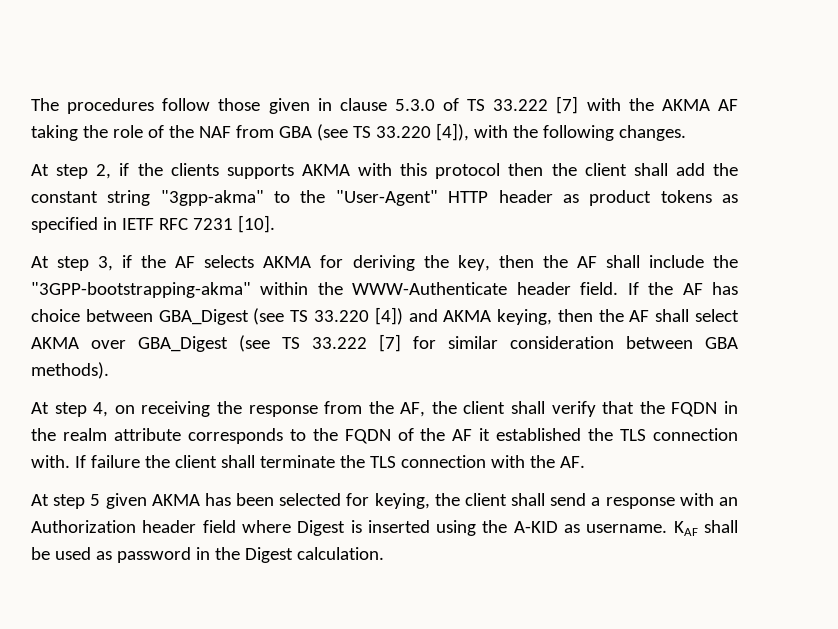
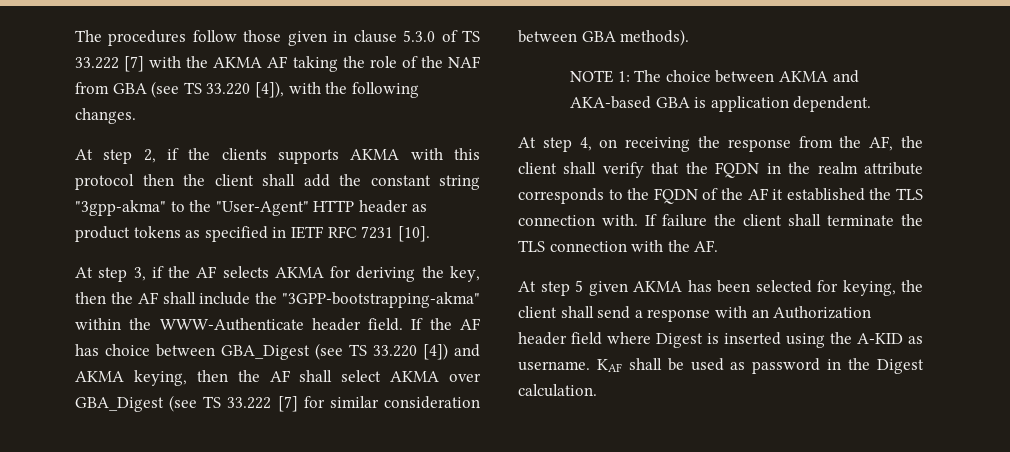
+ NOTE 1: The choice between AKMA and AKA-based GBA is application dependent.

